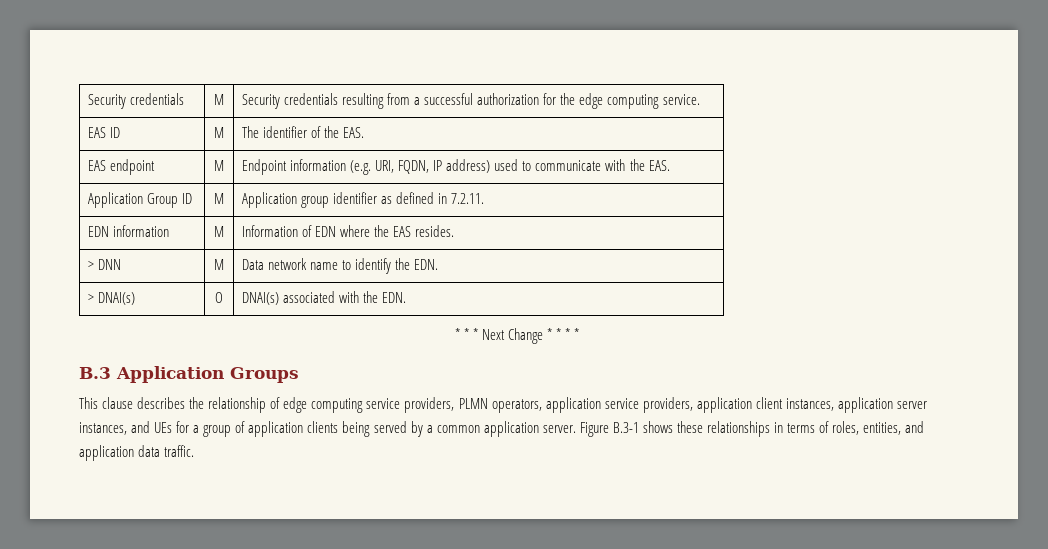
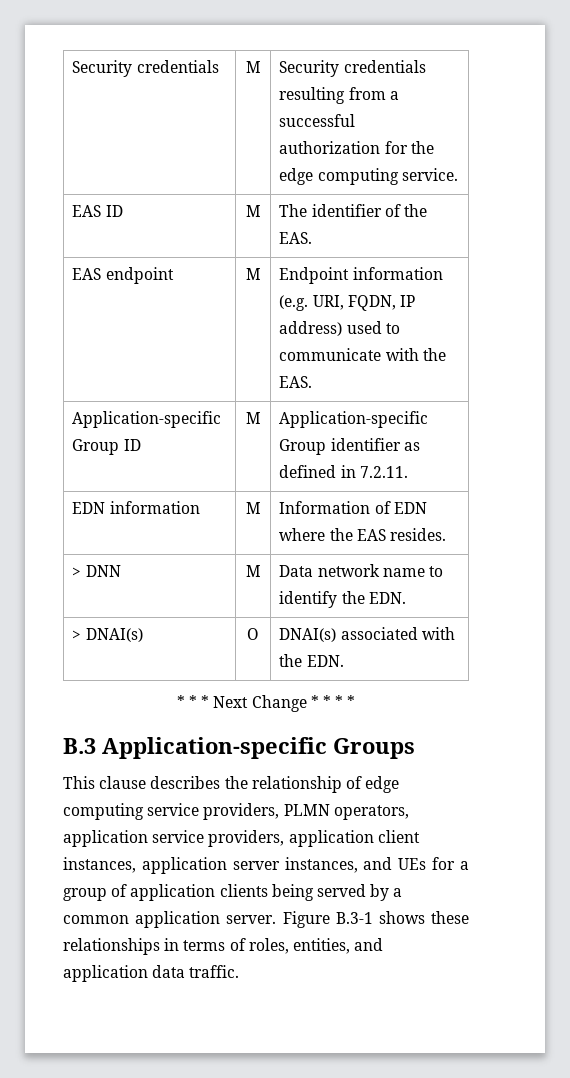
- Application Group ID | M | Application group identifier as defined in 7.2.11.
+ Application-specific Group ID | M | Application-specific Group identifier as defined in 7.2.11.
- B.3 Application Groups
+ B.3 Application-specific Groups

